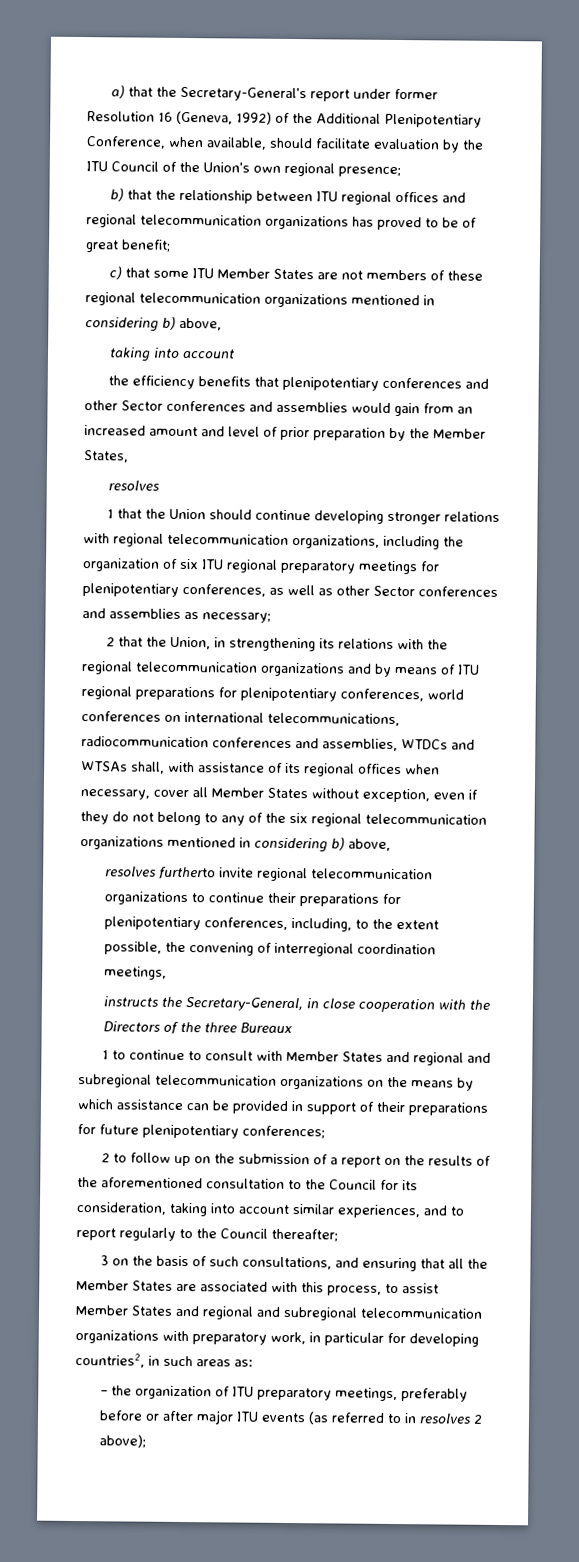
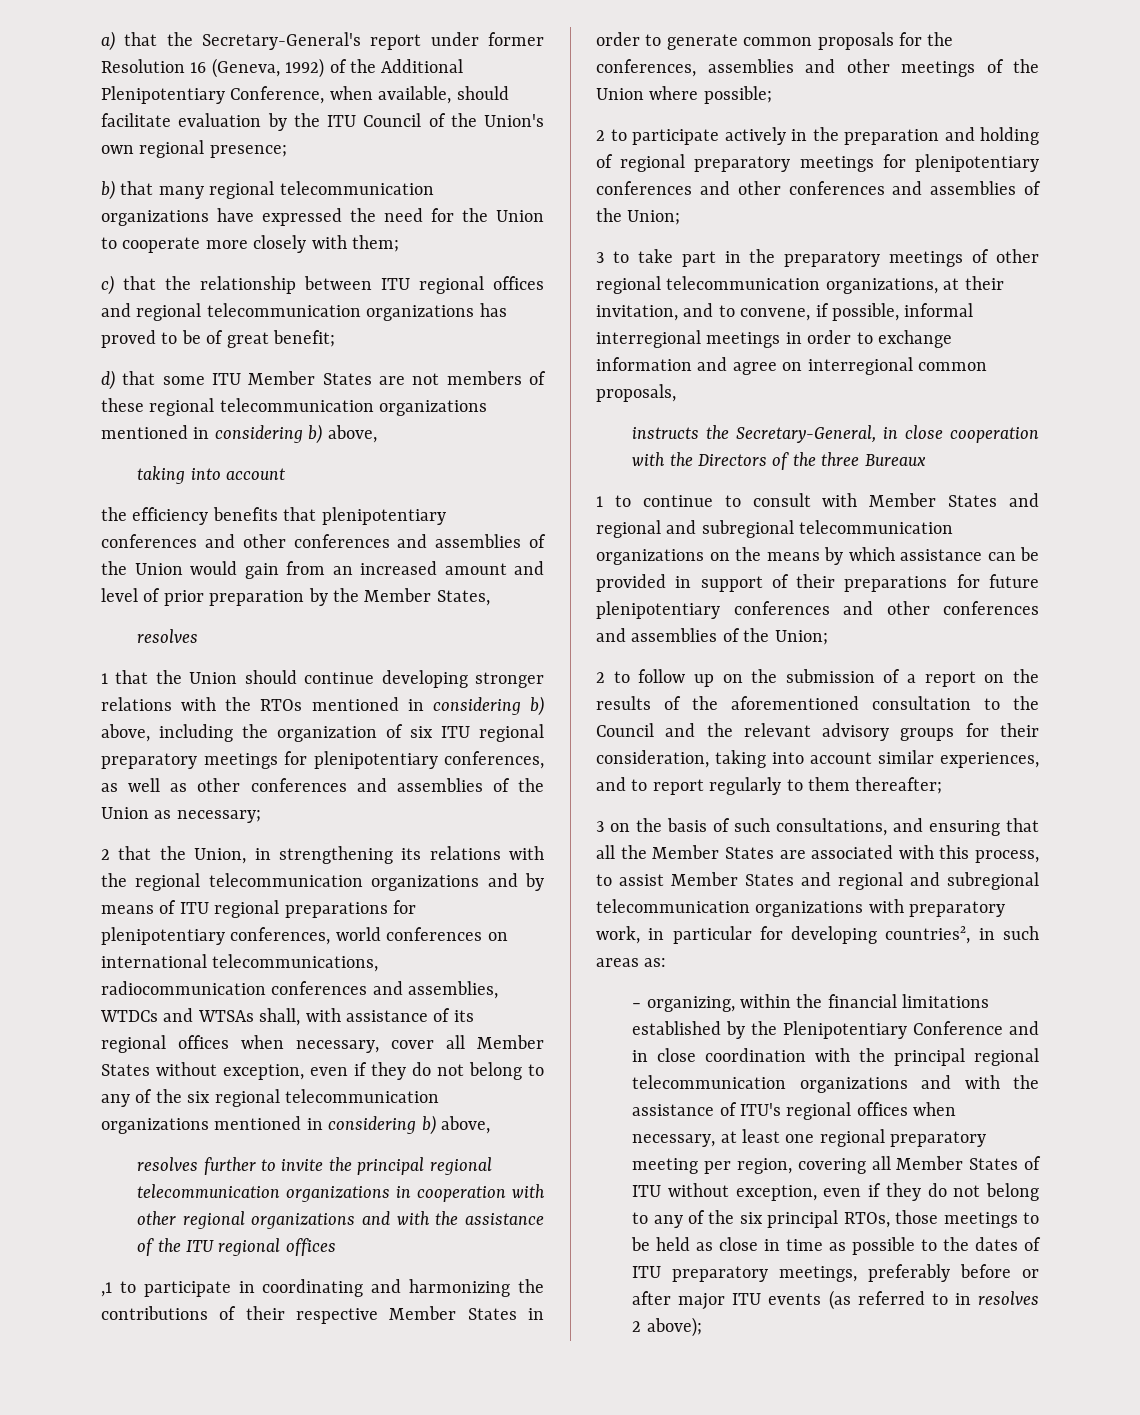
- b) that the relationship between ITU regional offices and regional telecommunication organizations has proved to be of great benefit;
+ b) that many regional telecommunication organizations have expressed the need for the Union to cooperate more closely with them;
+ c) that the relationship between ITU regional offices and regional telecommunication organizations has proved to be of great benefit;
- c) that some ITU Member States are not members of these regional telecommunication organizations mentioned in considering b) above,
+ d) that some ITU Member States are not members of these regional telecommunication organizations mentioned in considering b) above,
- the efficiency benefits that plenipotentiary conferences and other Sector conferences and assemblies would gain from an increased amount and level of prior preparation by the Member States,
+ the efficiency benefits that plenipotentiary conferences and other conferences and assemblies of the Union would gain from an increased amount and level of prior preparation by the Member States,
- 1 that the Union should continue developing stronger relations with regional telecommunication organizations, including the organization of six ITU regional preparatory meetings for plenipotentiary conferences, as well as other Sector conferences and assemblies as necessary;
+ 1 that the Union should continue developing stronger relations with the RTOs mentioned in considering b) above, including the organization of six ITU regional preparatory meetings for plenipotentiary conferences, as well as other conferences and assemblies of the Union as necessary;
- resolves furtherto invite regional telecommunication organizations to continue their preparations for plenipotentiary conferences, including, to the extent possible, the convening of interregional coordination meetings,
+ resolves further to invite the principal regional telecommunication organizations in cooperation with other regional organizations and with the assistance of the ITU regional offices
+ ,1 to participate in coordinating and harmonizing the contributions of their respective Member States in order to generate common proposals for the conferences, assemblies and other meetings of the Union where possible;
+ 2 to participate actively in the preparation and holding of regional preparatory meetings for plenipotentiary conferences and other conferences and assemblies of the Union;
+ 3 to take part in the preparatory meetings of other regional telecommunication organizations, at their invitation, and to convene, if possible, informal interregional meetings in order to exchange information and agree on interregional common proposals,
- 1 to continue to consult with Member States and regional and subregional telecommunication organizations on the means by which assistance can be provided in support of their preparations for future plenipotentiary conferences;
+ 1 to continue to consult with Member States and regional and subregional telecommunication organizations on the means by which assistance can be provided in support of their preparations for future plenipotentiary conferences and other conferences and assemblies of the Union;
- 2 to follow up on the submission of a report on the results of the aforementioned consultation to the Council for its consideration, taking into account similar experiences, and to report regularly to the Council thereafter;
+ 2 to follow up on the submission of a report on the results of the aforementioned consultation to the Council and the relevant advisory groups for their consideration, taking into account similar experiences, and to report regularly to them thereafter;
- − the organization of ITU preparatory meetings, preferably before or after major ITU events (as referred to in resolves 2 above);
+ − organizing, within the financial limitations established by the Plenipotentiary Conference and in close coordination with the principal regional telecommunication organizations and with the assistance of ITU's regional offices when necessary, at least one regional preparatory meeting per region, covering all Member States of ITU without exception, even if they do not belong to any of the six principal RTOs, those meetings to be held as close in time as possible to the dates of ITU preparatory meetings, preferably before or after major ITU events (as referred to in resolves 2 above);

